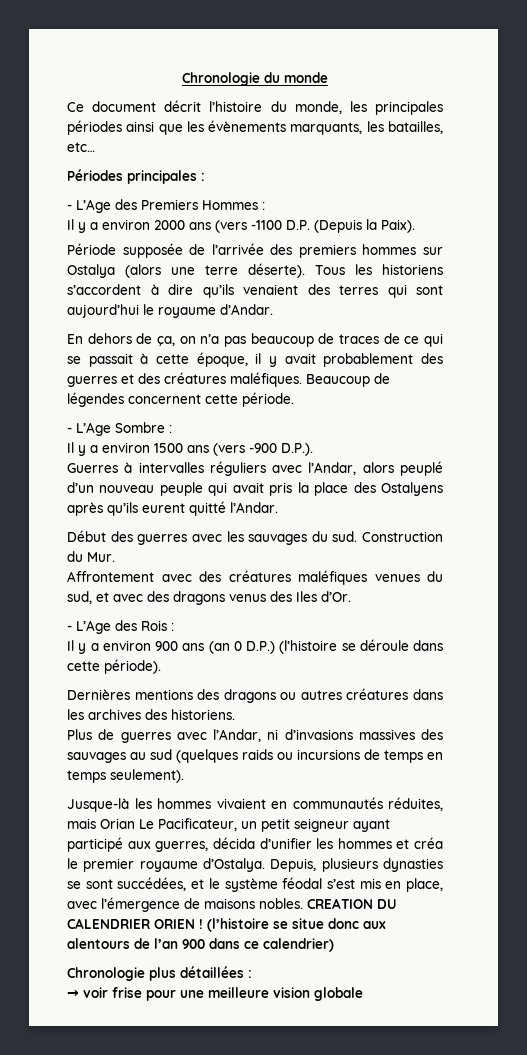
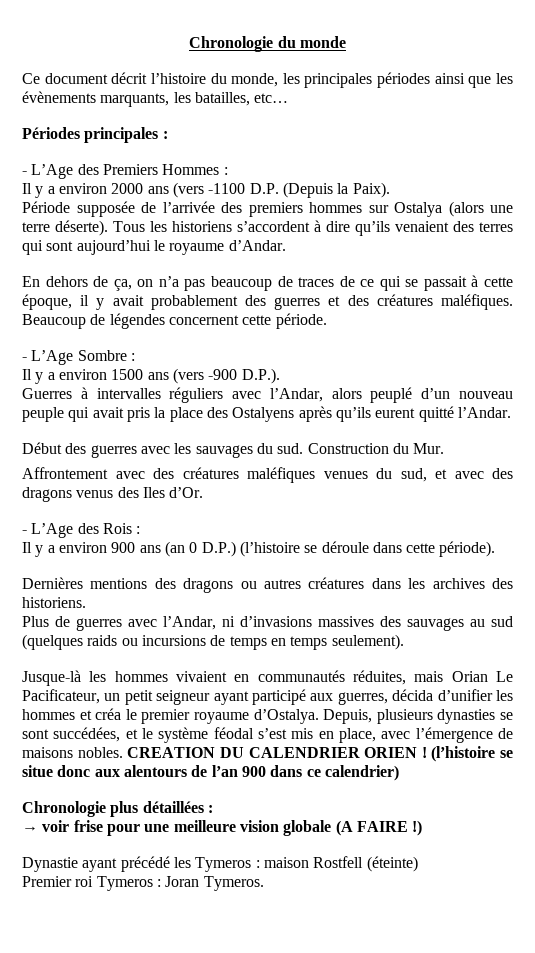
- → voir frise pour une meilleure vision globale
+ → voir frise pour une meilleure vision globale (A FAIRE !)
+ Dynastie ayant précédé les Tymeros : maison Rostfell (éteinte)
+ Premier roi Tymeros : Joran Tymeros.

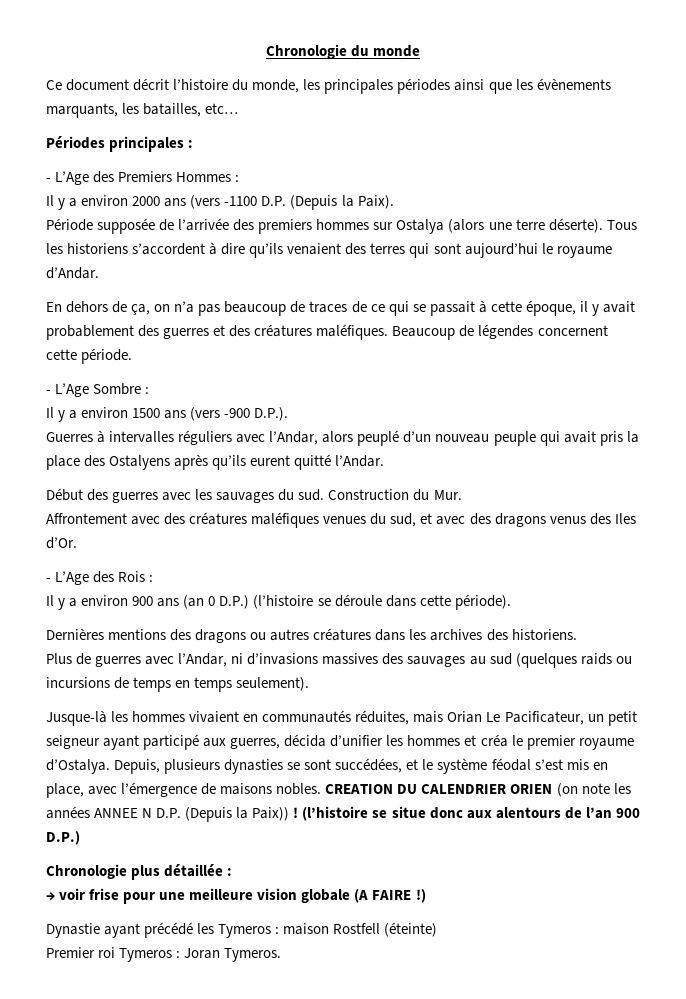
- CREATION DU CALENDRIER ORIEN !
+ CREATION DU CALENDRIER ORIEN (on note les années ANNEE N D.P. (Depuis la Paix)) !
- (l’histoire se situe donc aux alentours de l’an 900 dans ce calendrier)
+ (l’histoire se situe donc aux alentours de l’an 900 D.P.)
- Chronologie plus détaillées :
+ Chronologie plus détaillée :

